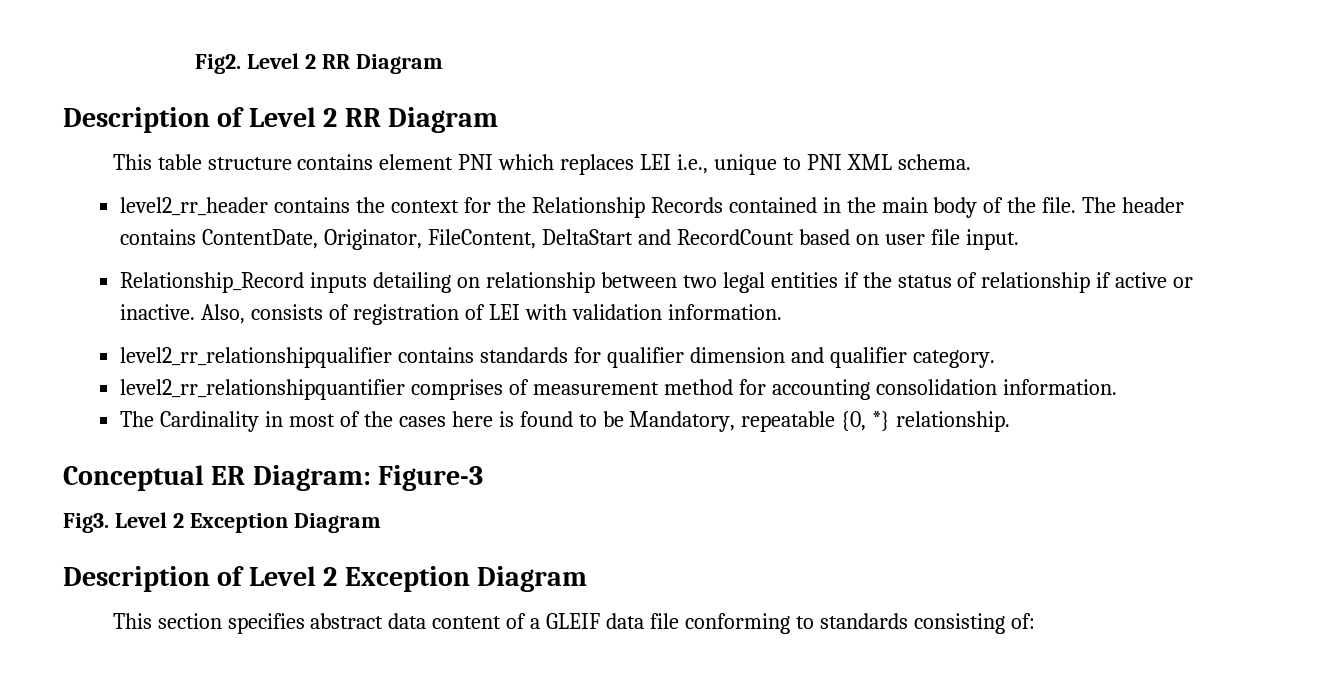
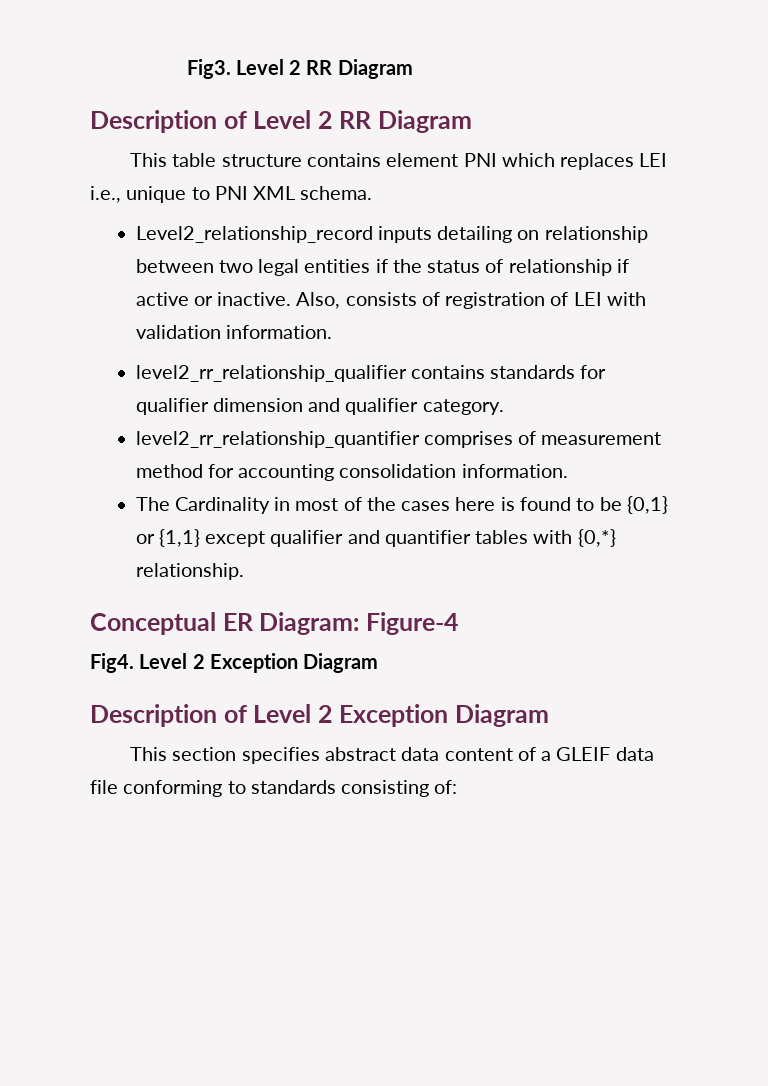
- Fig2.
+ Fig3.
- level2_rr_header contains the context for the Relationship Records contained in the main body of the file. The header contains ContentDate, Originator, FileContent, DeltaStart and RecordCount based on user file input.
- Relationship_Record inputs detailing on relationship between two legal entities if the status of relationship if active or inactive.
+ Level2_relationship_record inputs detailing on relationship between two legal entities if the status of relationship if active or inactive.
- level2_rr_relationshipqualifier contains standards for qualifier dimension and qualifier category.
+ level2_rr_relationship_qualifier contains standards for qualifier dimension and qualifier category.
- level2_rr_relationshipquantifier comprises of measurement method for accounting consolidation information.
+ level2_rr_relationship_quantifier comprises of measurement method for accounting consolidation information.
- The Cardinality in most of the cases here is found to be Mandatory, repeatable {0, *} relationship.
+ The Cardinality in most of the cases here is found to be {0,1} or {1,1} except qualifier and quantifier tables with {0,*} relationship.
- Conceptual ER Diagram: Figure-3
- Fig3.
+ Conceptual ER Diagram: Figure-4
+ Fig4.

